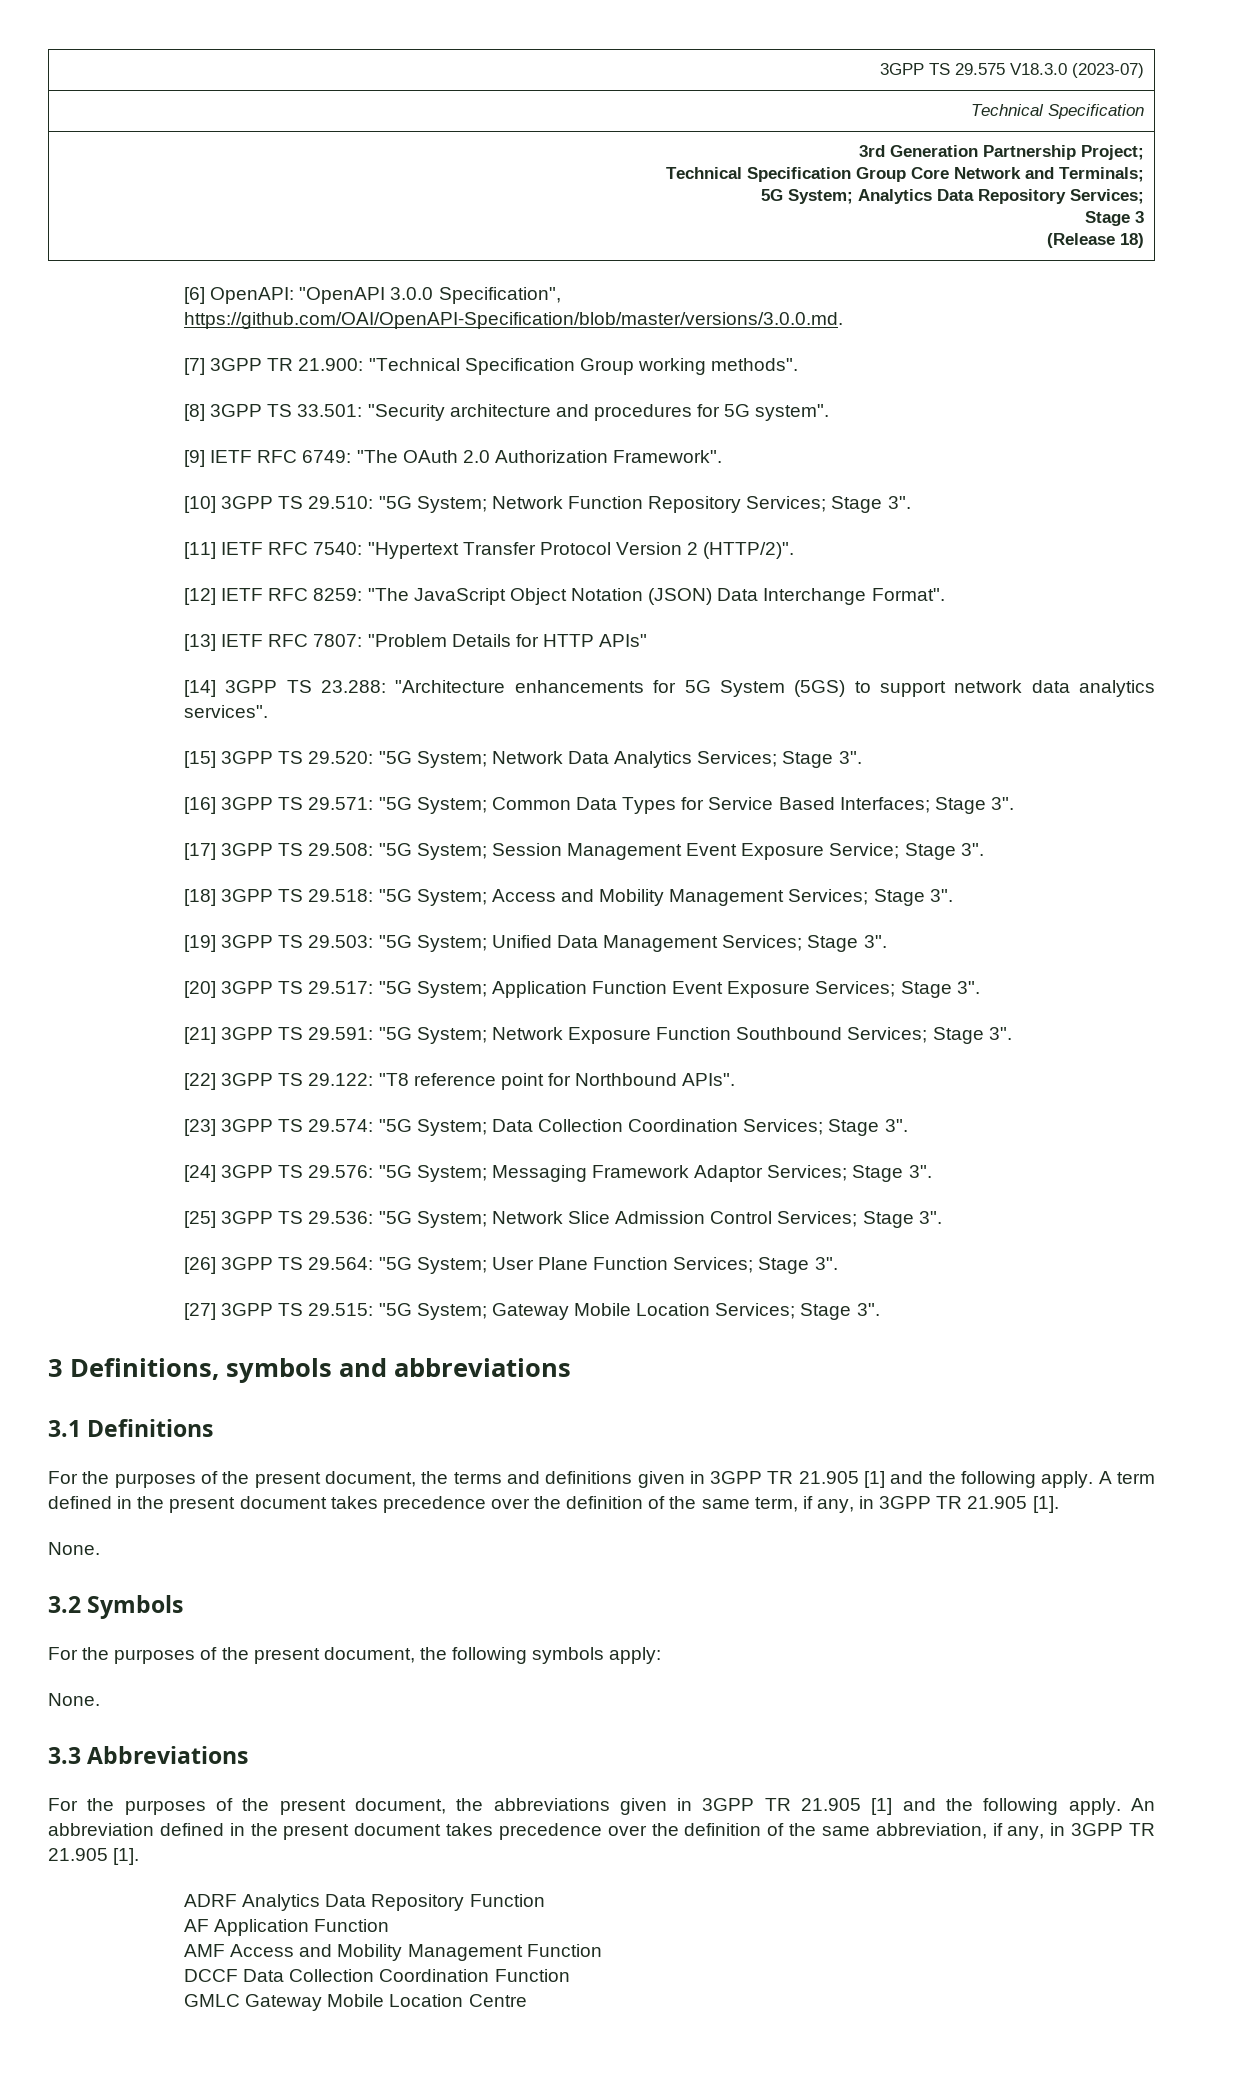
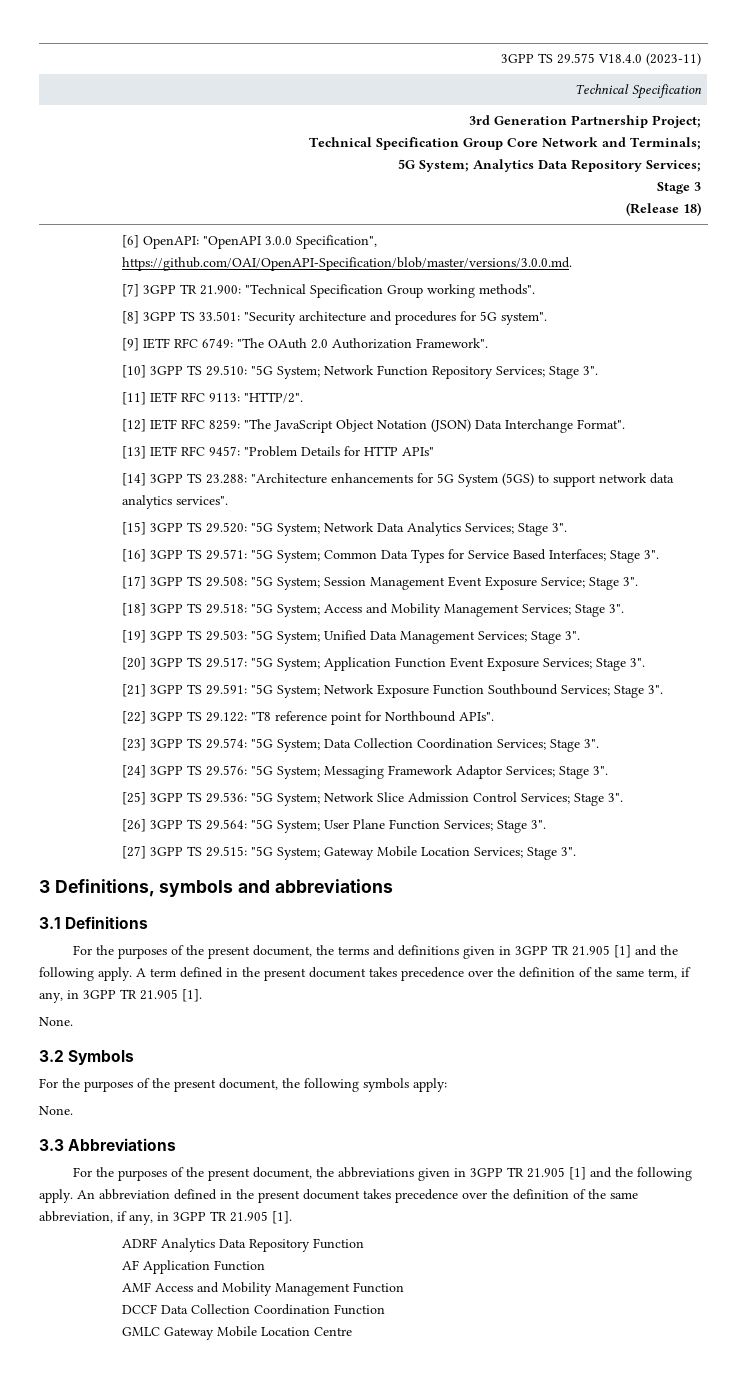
- 3GPP TS 29.575 V18.3.0 (2023-07)
+ 3GPP TS 29.575 V18.4.0 (2023-11)
- [11] IETF RFC 7540: "Hypertext Transfer Protocol Version 2 (HTTP/2)".
+ [11] IETF RFC 9113: "HTTP/2".
- [13] IETF RFC 7807: "Problem Details for HTTP APIs"
+ [13] IETF RFC 9457: "Problem Details for HTTP APIs"

